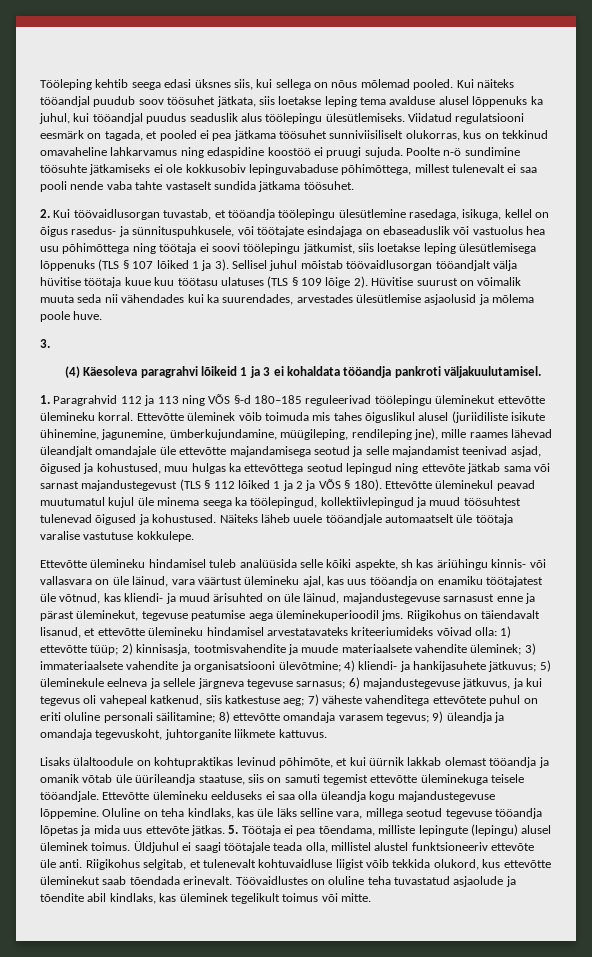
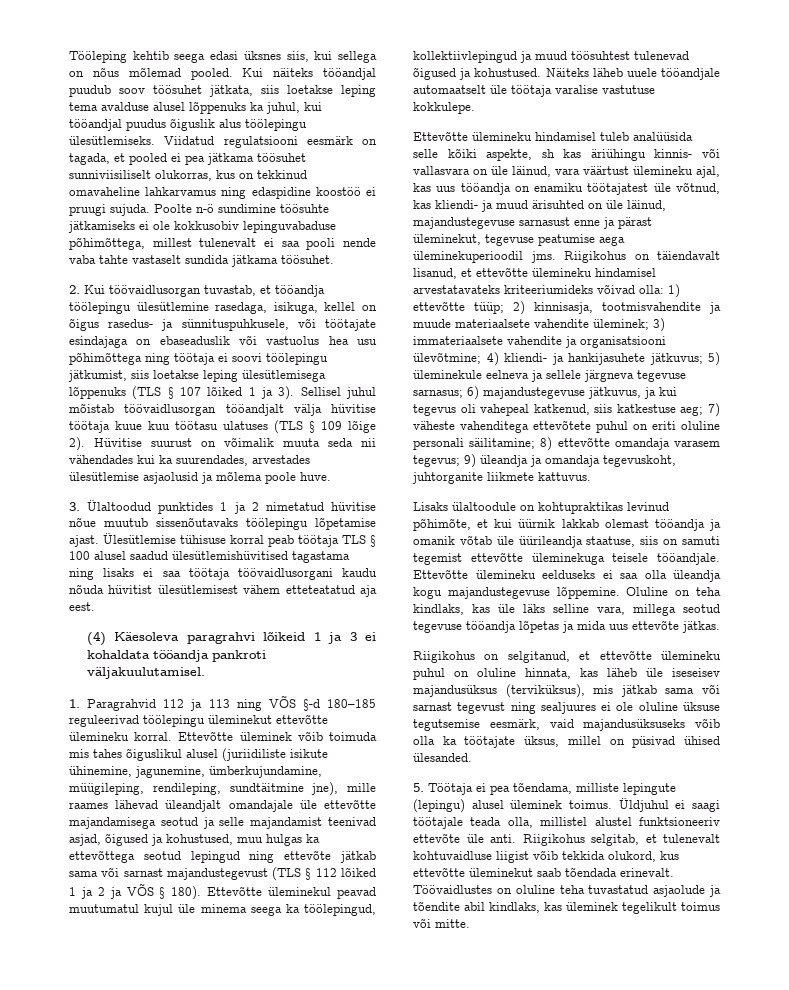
- Kui näiteks tööandjal puudub soov töösuhet jätkata, siis loetakse leping tema avalduse alusel lõppenuks ka juhul, kui tööandjal puudus seaduslik alus töölepingu ülesütlemiseks.
+ Kui näiteks tööandjal puudub soov töösuhet jätkata, siis loetakse leping tema avalduse alusel lõppenuks ka juhul, kui tööandjal puudus õiguslik alus töölepingu ülesütlemiseks.
- 3.
+ 3. Ülaltoodud punktides 1 ja 2 nimetatud hüvitise nõue muutub sissenõutavaks töölepingu lõpetamise ajast. Ülesütlemise tühisuse korral peab töötaja TLS § 100 alusel saadud ülesütlemishüvitised tagastama ning lisaks ei saa töötaja töövaidlusorgani kaudu nõuda hüvitist ülesütlemisest vähem etteteatatud aja eest.
- Ettevõtte üleminek võib toimuda mis tahes õiguslikul alusel (juriidiliste isikute ühinemine, jagunemine, ümberkujundamine, müügileping, rendileping jne), mille raames lähevad üleandjalt omandajale üle ettevõtte majandamisega seotud ja selle majandamist teenivad asjad, õigused ja kohustused, muu hulgas ka ettevõttega seotud lepingud ning ettevõte jätkab sama või sarnast majandustegevust (TLS § 112 lõiked 1 ja 2 ja VÕS § 180).
+ Ettevõtte üleminek võib toimuda mis tahes õiguslikul alusel (juriidiliste isikute ühinemine, jagunemine, ümberkujundamine, müügileping, rendileping, sundtäitmine jne), mille raames lähevad üleandjalt omandajale üle ettevõtte majandamisega seotud ja selle majandamist teenivad asjad, õigused ja kohustused, muu hulgas ka ettevõttega seotud lepingud ning ettevõte jätkab sama või sarnast majandustegevust (TLS § 112 lõiked 1 ja 2 ja VÕS § 180).
- Oluline on teha kindlaks, kas üle läks selline vara, millega seotud tegevuse tööandja lõpetas ja mida uus ettevõte jätkas. 5. Töötaja ei pea tõendama, milliste lepingute (lepingu) alusel üleminek toimus.
+ Oluline on teha kindlaks, kas üle läks selline vara, millega seotud tegevuse tööandja lõpetas ja mida uus ettevõte jätkas.
+ Riigikohus on selgitanud, et ettevõtte ülemineku puhul on oluline hinnata, kas läheb üle iseseisev majandusüksus (terviküksus), mis jätkab sama või sarnast tegevust ning sealjuures ei ole oluline üksuse tegutsemise eesmärk, vaid majandusüksuseks võib olla ka töötajate üksus, millel on püsivad ühised ülesanded.
+ 5. Töötaja ei pea tõendama, milliste lepingute (lepingu) alusel üleminek toimus.

